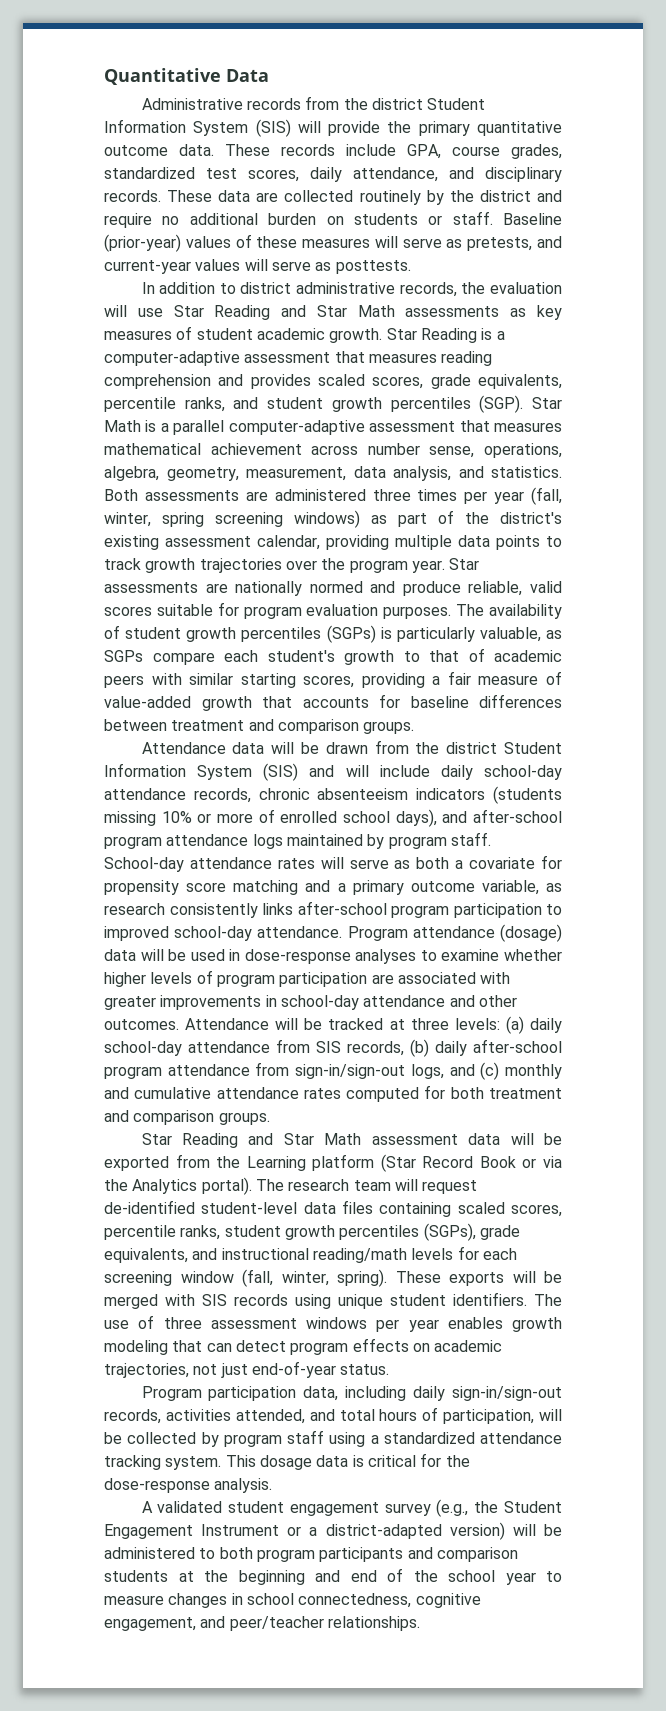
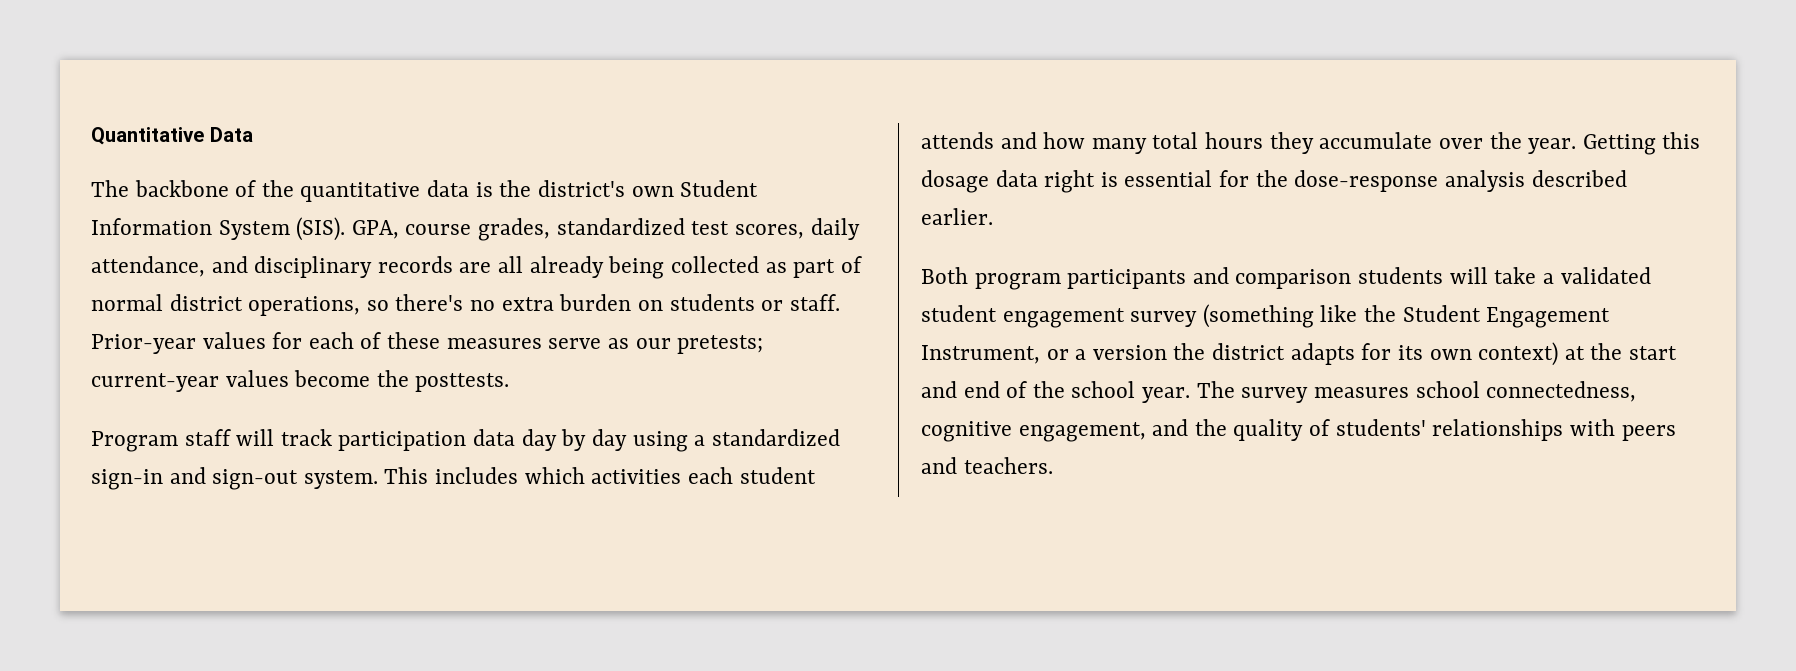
- Administrative records from the district Student Information System (SIS) will provide the primary quantitative outcome data. These records include GPA, course grades, standardized test scores, daily attendance, and disciplinary records. These data are collected routinely by the district and require no additional burden on students or staff.
+ The backbone of the quantitative data is the district's own Student Information System (SIS). GPA, course grades, standardized test scores, daily attendance, and disciplinary records are all already being collected as part of normal district operations, so there's no extra burden on students or staff.
- Baseline (prior-year) values of these measures will serve as pretests, and current-year values will serve as posttests.
- In addition to district administrative records, the evaluation will use Star Reading and Star Math assessments as key measures of student academic growth. Star Reading is a computer-adaptive assessment that measures reading comprehension and provides scaled scores, grade equivalents, percentile ranks, and student growth percentiles (SGP). Star Math is a parallel computer-adaptive assessment that measures mathematical achievement across number sense, operations, algebra, geometry, measurement, data analysis, and statistics. Both assessments are administered three times per year (fall, winter, spring screening windows) as part of the district's existing assessment calendar, providing multiple data points to track growth trajectories over the program year. Star assessments are nationally normed and produce reliable, valid scores suitable for program evaluation purposes. The availability of student growth percentiles (SGPs) is particularly valuable, as SGPs compare each student's growth to that of academic peers with similar starting scores, providing a fair measure of value-added growth that accounts for baseline differences between treatment and comparison groups.
- Attendance data will be drawn from the district Student Information System (SIS) and will include daily school-day attendance records, chronic absenteeism indicators (students missing 10% or more of enrolled school days), and after-school program attendance logs maintained by program staff. School-day attendance rates will serve as both a covariate for propensity score matching and a primary outcome variable, as research consistently links after-school program participation to improved school-day attendance. Program attendance (dosage) data will be used in dose-response analyses to examine whether higher levels of program participation are associated with greater improvements in school-day attendance and other outcomes. Attendance will be tracked at three levels: (a) daily school-day attendance from SIS records, (b) daily after-school program attendance from sign-in/sign-out logs, and (c) monthly and cumulative attendance rates computed for both treatment and comparison groups.
- Star Reading and Star Math assessment data will be exported from the Learning platform (Star Record Book or via the Analytics portal). The research team will request de-identified student-level data files containing scaled scores, percentile ranks, student growth percentiles (SGPs), grade equivalents, and instructional reading/math levels for each screening window (fall, winter, spring). These exports will be merged with SIS records using unique student identifiers. The use of three assessment windows per year enables growth modeling that can detect program effects on academic trajectories, not just end-of-year status.
- Program participation data, including daily sign-in/sign-out records, activities attended, and total hours of participation, will be collected by program staff using a standardized attendance tracking system. This dosage data is critical for the dose-response analysis.
- A validated student engagement survey (e.g., the Student Engagement Instrument or a district-adapted version) will be administered to both program participants and comparison students at the beginning and end of the school year to measure changes in school connectedness, cognitive engagement, and peer/teacher relationships.
+ Prior-year values for each of these measures serve as our pretests; current-year values become the posttests.
+ Program staff will track participation data day by day using a standardized sign-in and sign-out system. This includes which activities each student attends and how many total hours they accumulate over the year. Getting this dosage data right is essential for the dose-response analysis described earlier.
+ Both program participants and comparison students will take a validated student engagement survey (something like the Student Engagement Instrument, or a version the district adapts for its own context) at the start and end of the school year. The survey measures school connectedness, cognitive engagement, and the quality of students' relationships with peers and teachers.

